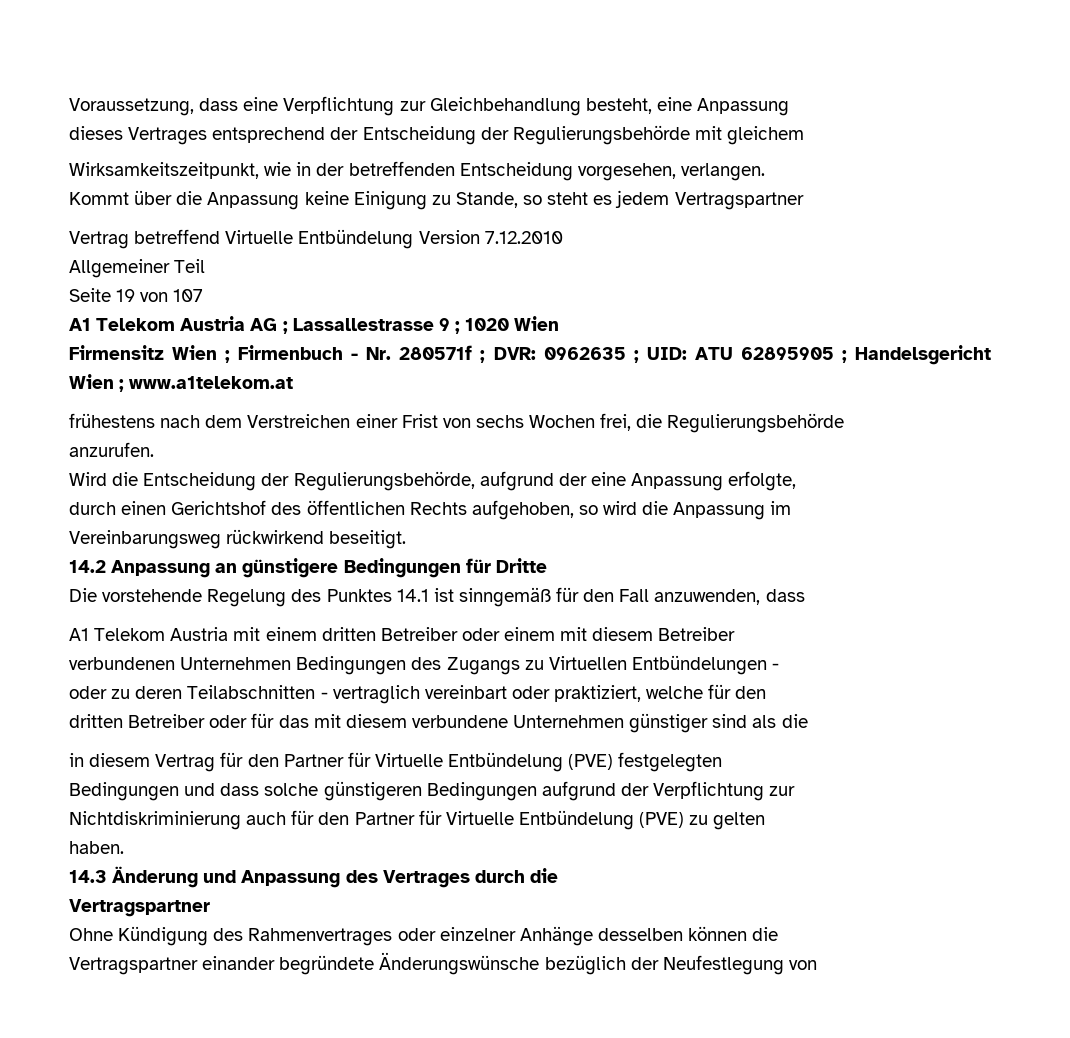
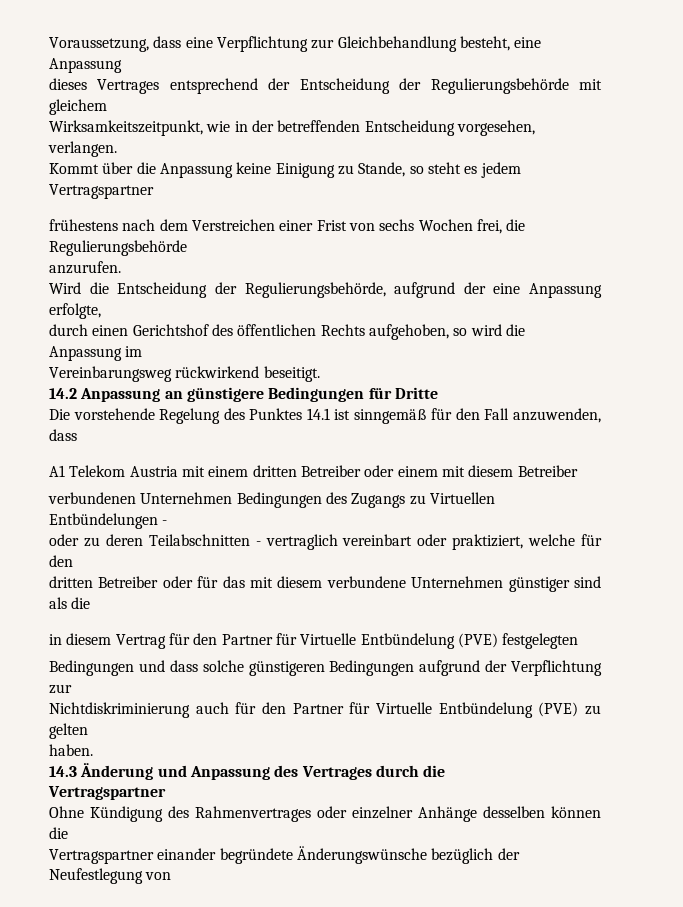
- Vertrag betreffend Virtuelle Entbündelung Version 7.12.2010
- Allgemeiner Teil
- Seite 19 von 107
- A1 Telekom Austria AG ; Lassallestrasse 9 ; 1020 Wien
- Firmensitz Wien ; Firmenbuch - Nr. 280571f ; DVR: 0962635 ; UID: ATU 62895905 ; Handelsgericht Wien ; www.a1telekom.at

